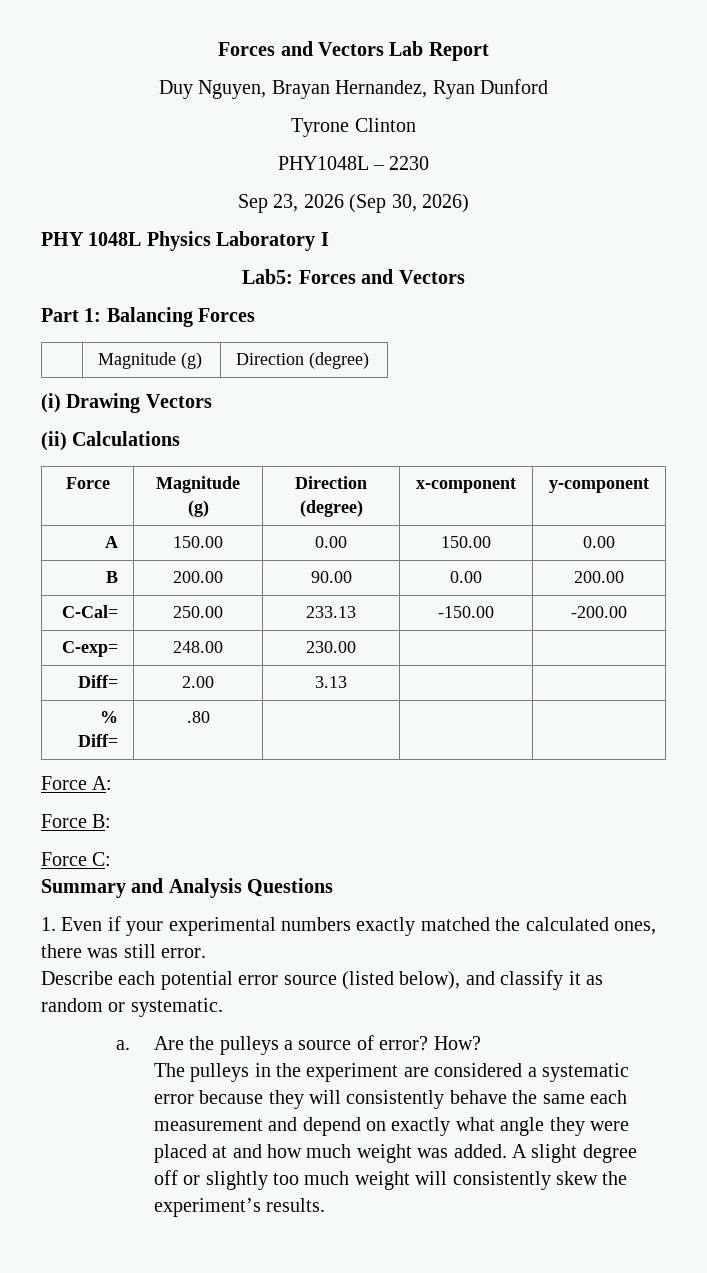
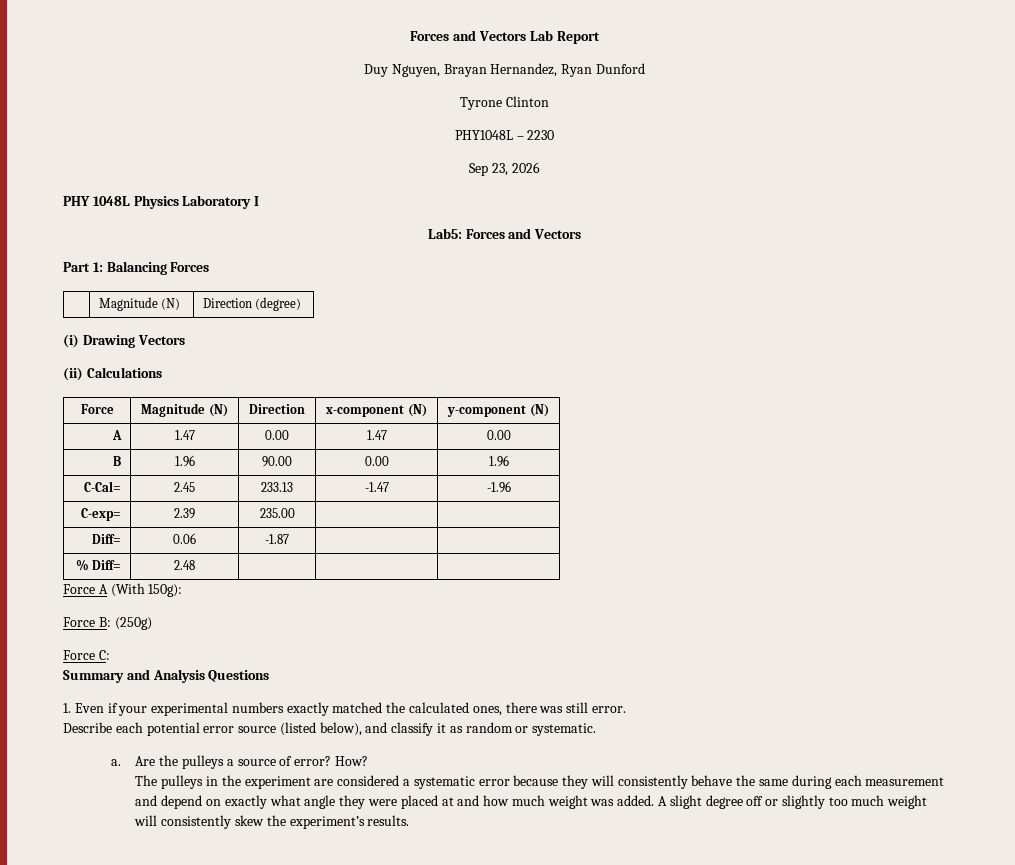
- Sep 23, 2026 (Sep 30, 2026)
+ Sep 23, 2026
  Part 1: Balancing Forces
- | Magnitude (g) | Direction (degree)
+ | Magnitude (N) | Direction (degree)
- Force | Magnitude (g) | Direction (degree) | x-component | y-component
+ Force | Magnitude (N) | Direction | x-component (N) | y-component (N)
- A | 150.00 | 0.00 | 150.00 | 0.00
+ A | 1.47 | 0.00 | 1.47 | 0.00
- B | 200.00 | 90.00 | 0.00 | 200.00
+ B | 1.96 | 90.00 | 0.00 | 1.96
- C-Cal= | 250.00 | 233.13 | -150.00 | -200.00
+ C-Cal= | 2.45 | 233.13 | -1.47 | -1.96
- C-exp= | 248.00 | 230.00 | |
- Diff= | 2.00 | 3.13 | |
+ C-exp= | 2.39 | 235.00 | |
+ Diff= | 0.06 | -1.87 | |
- % Diff= | .80 | | |
- Force A:
+ % Diff= | 2.48 | | |
+ Force A (With 150g):
- Force B:
+ Force B: (250g)
- The pulleys in the experiment are considered a systematic error because they will consistently behave the same each measurement and depend on exactly what angle they were placed at and how much weight was added.
+ The pulleys in the experiment are considered a systematic error because they will consistently behave the same during each measurement and depend on exactly what angle they were placed at and how much weight was added.

